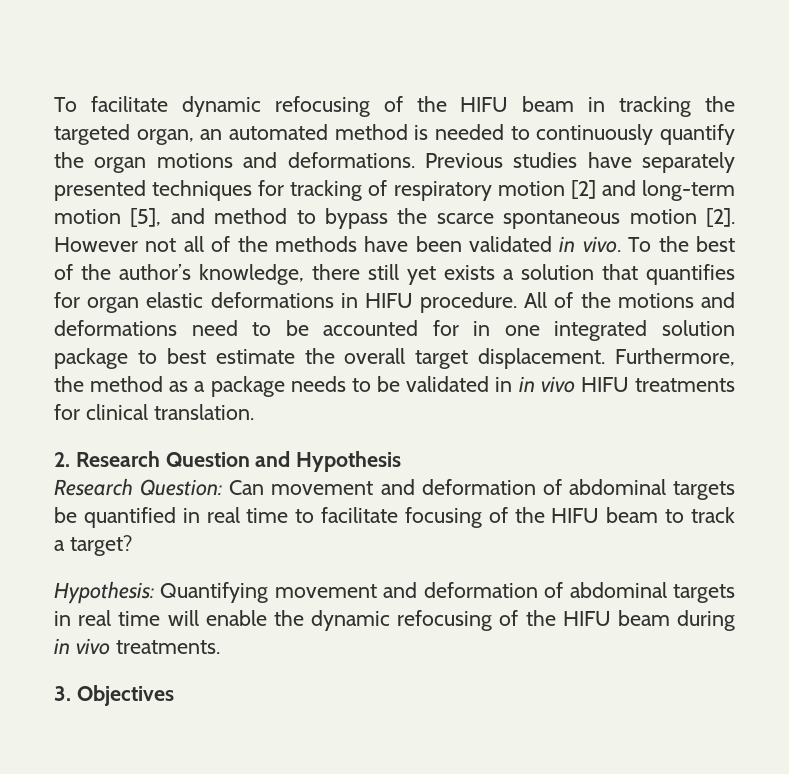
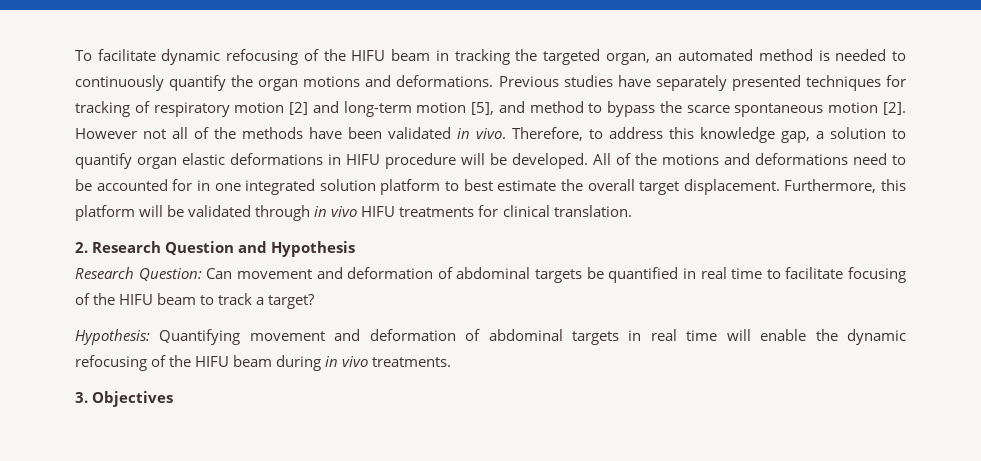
- To the best of the author’s knowledge, there still yet exists a solution that quantifies for organ elastic deformations in HIFU procedure.
+ Therefore, to address this knowledge gap, a solution to quantify organ elastic deformations in HIFU procedure will be developed.
- All of the motions and deformations need to be accounted for in one integrated solution package to best estimate the overall target displacement.
+ All of the motions and deformations need to be accounted for in one integrated solution platform to best estimate the overall target displacement.
- Furthermore, the method as a package needs to be validated in in vivo HIFU treatments for clinical translation.
+ Furthermore, this platform will be validated through in vivo HIFU treatments for clinical translation.

